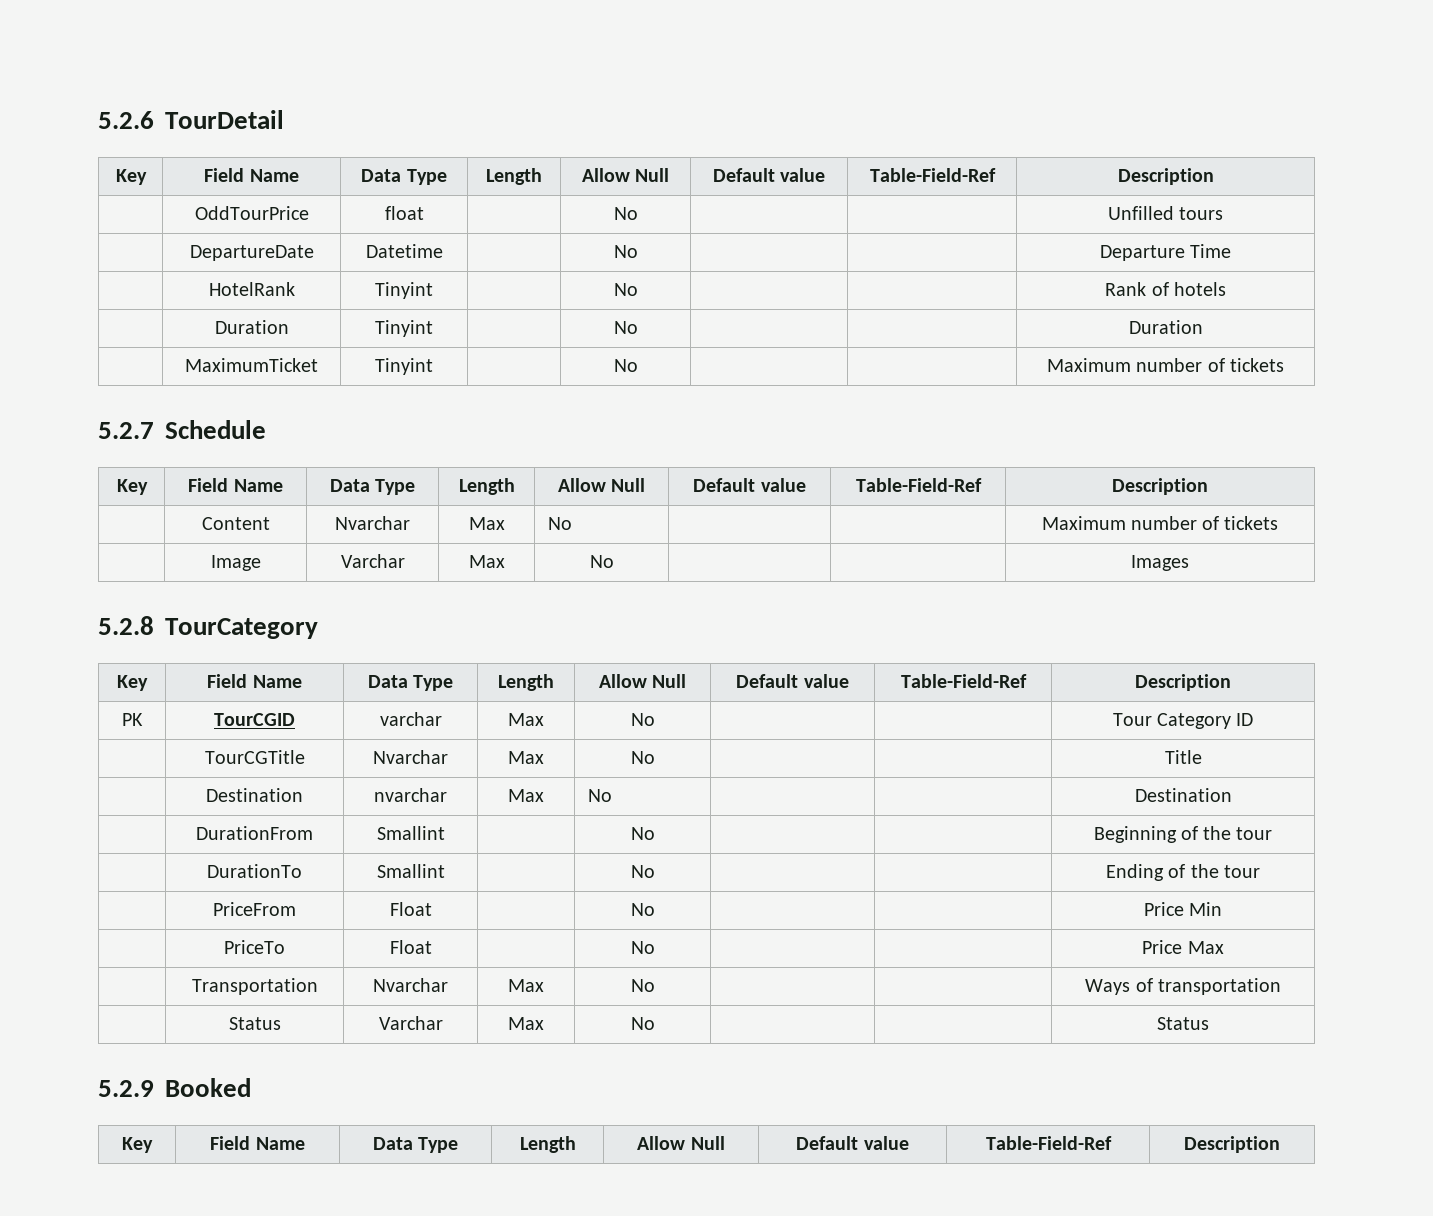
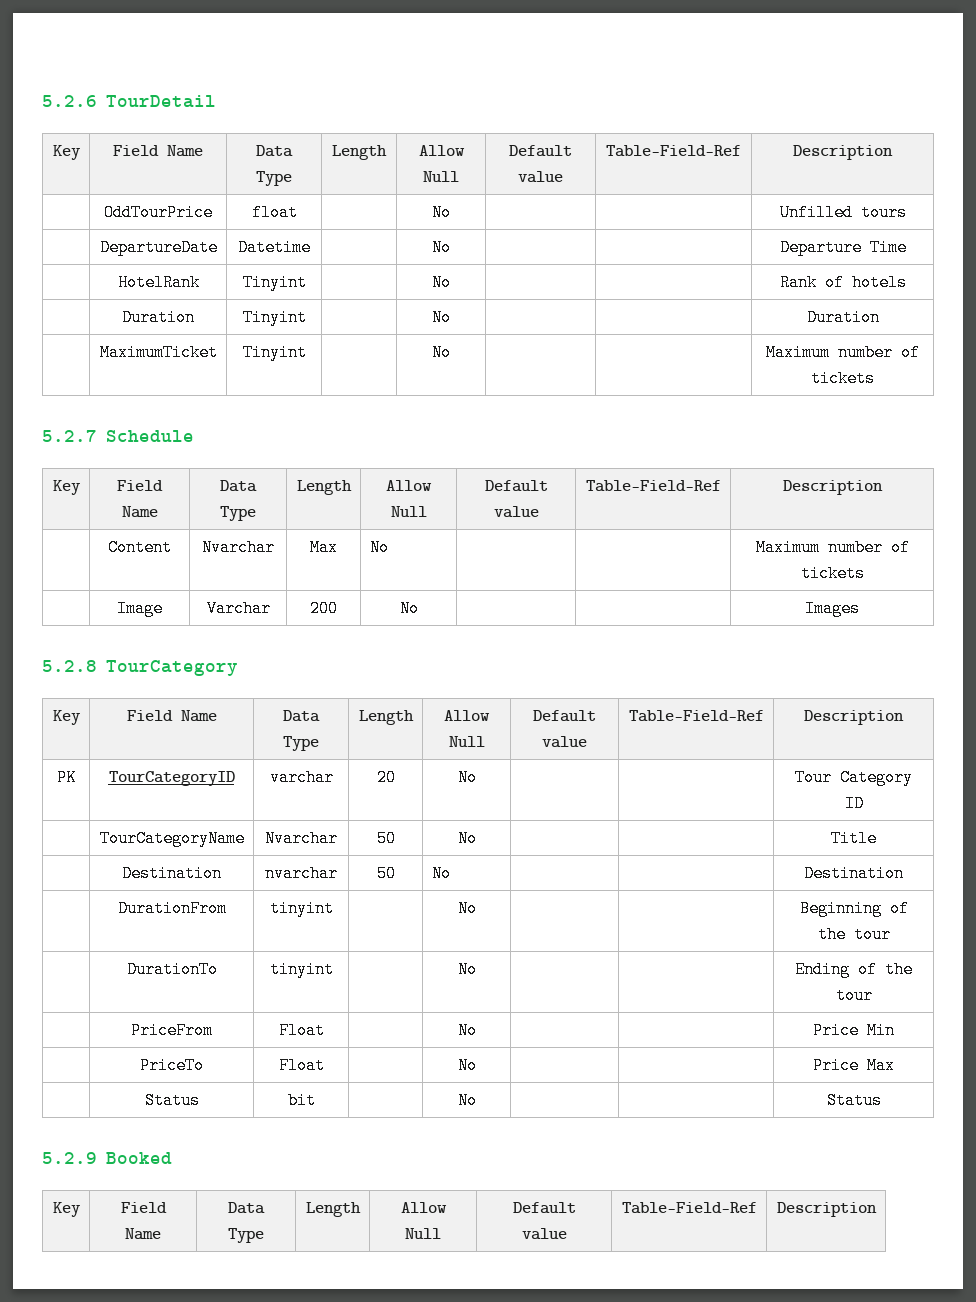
- | Image | Varchar | Max | No | | | Images
+ | Image | Varchar | 200 | No | | | Images
- PK | TourCGID | varchar | Max | No | | | Tour Category ID
+ PK | TourCategoryID | varchar | 20 | No | | | Tour Category ID
- | TourCGTitle | Nvarchar | Max | No | | | Title
+ | TourCategoryName | Nvarchar | 50 | No | | | Title
- | Destination | nvarchar | Max | No | | | Destination
+ | Destination | nvarchar | 50 | No | | | Destination
- | DurationFrom | Smallint | | No | | | Beginning of the tour
+ | DurationFrom | tinyint | | No | | | Beginning of the tour
- | DurationTo | Smallint | | No | | | Ending of the tour
+ | DurationTo | tinyint | | No | | | Ending of the tour
- | Transportation | Nvarchar | Max | No | | | Ways of transportation
- | Status | Varchar | Max | No | | | Status
+ | Status | bit | | No | | | Status

